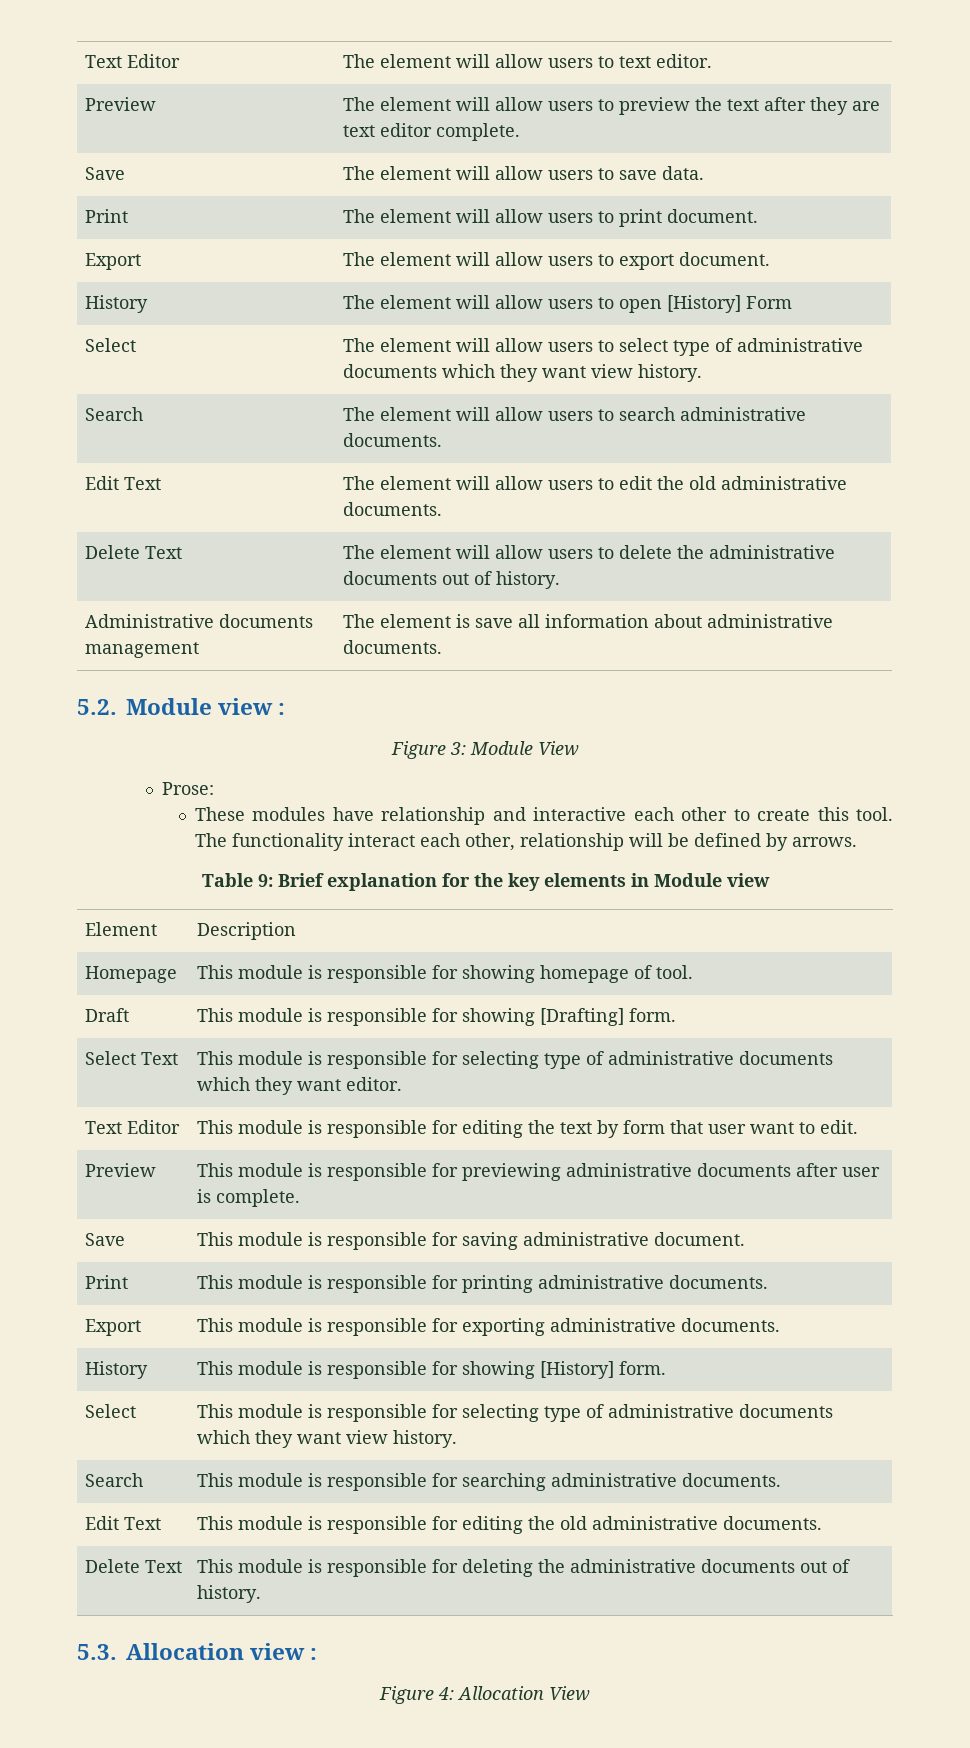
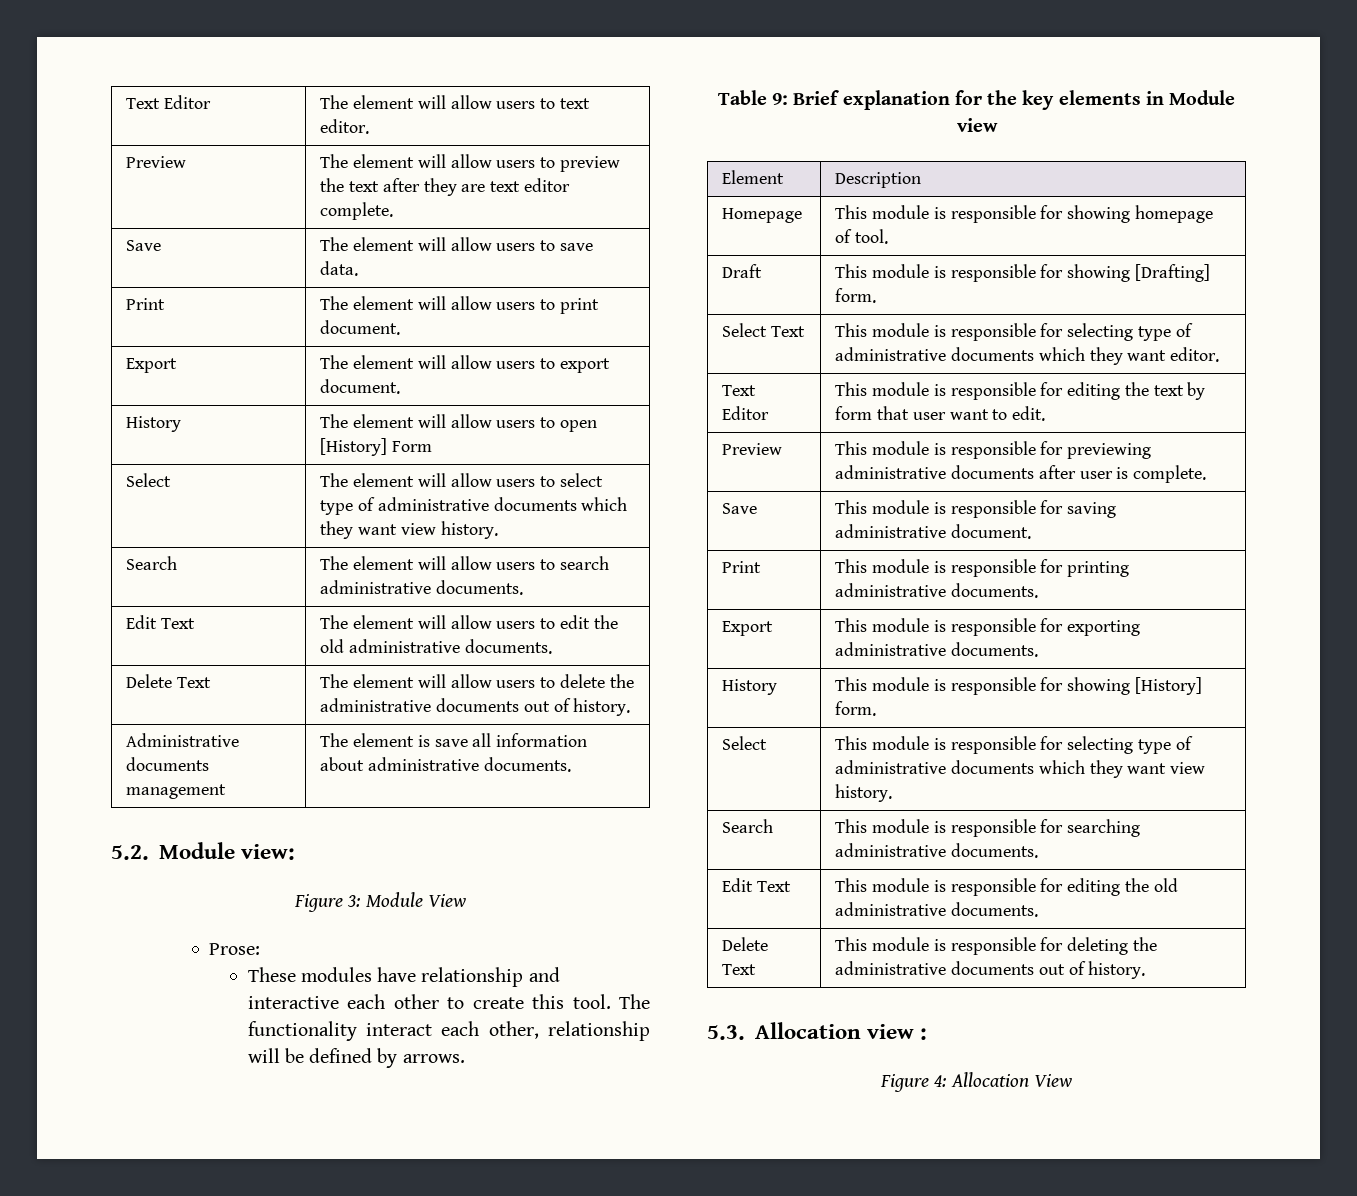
- 5.2. Module view :
+ 5.2. Module view:

